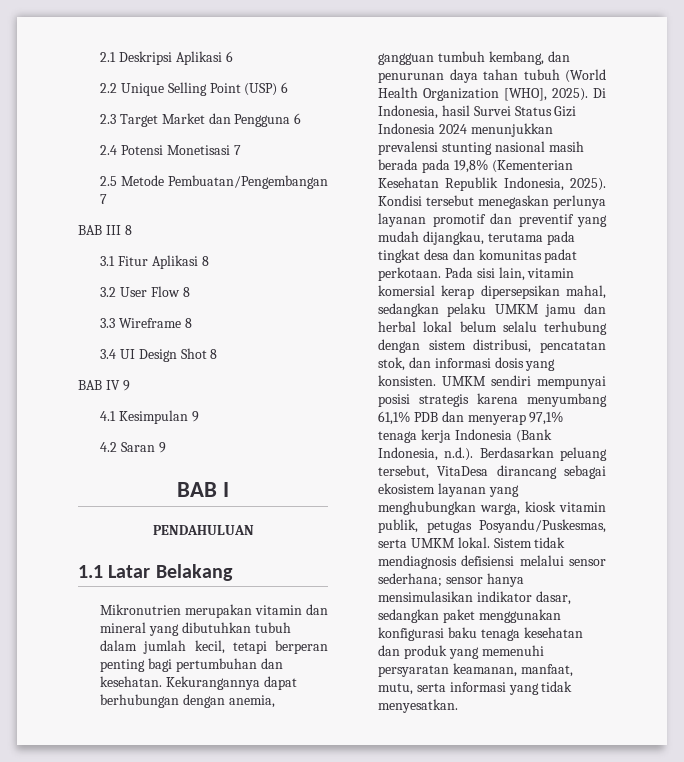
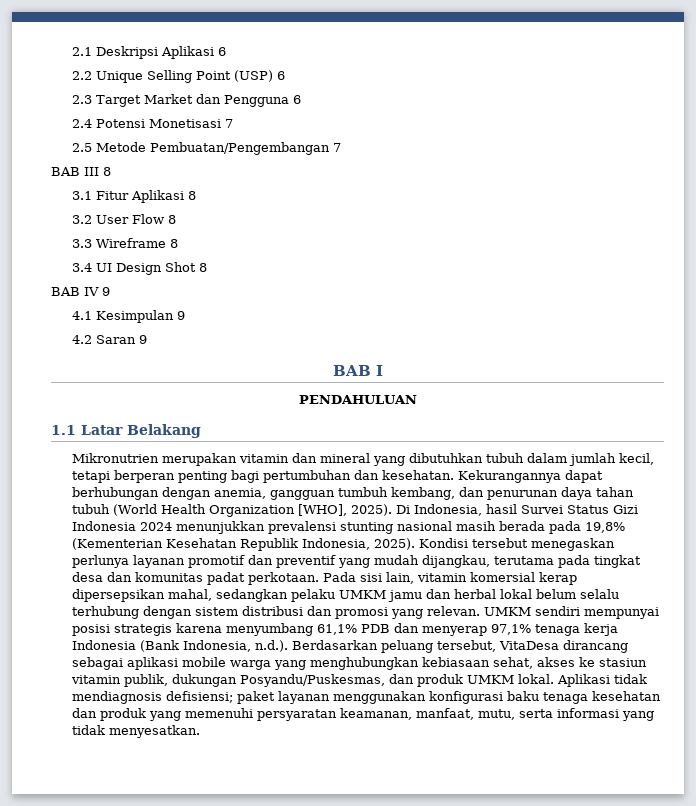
- Pada sisi lain, vitamin komersial kerap dipersepsikan mahal, sedangkan pelaku UMKM jamu dan herbal lokal belum selalu terhubung dengan sistem distribusi, pencatatan stok, dan informasi dosis yang konsisten.
+ Pada sisi lain, vitamin komersial kerap dipersepsikan mahal, sedangkan pelaku UMKM jamu dan herbal lokal belum selalu terhubung dengan sistem distribusi dan promosi yang relevan.
- UMKM sendiri mempunyai posisi strategis karena menyumbang 61,1% PDB dan menyerap 97,1% tenaga kerja Indonesia (Bank Indonesia, n.d.). Berdasarkan peluang tersebut, VitaDesa dirancang sebagai ekosistem layanan yang menghubungkan warga, kiosk vitamin publik, petugas Posyandu/Puskesmas, serta UMKM lokal.
+ UMKM sendiri mempunyai posisi strategis karena menyumbang 61,1% PDB dan menyerap 97,1% tenaga kerja Indonesia (Bank Indonesia, n.d.). Berdasarkan peluang tersebut, VitaDesa dirancang sebagai aplikasi mobile warga yang menghubungkan kebiasaan sehat, akses ke stasiun vitamin publik, dukungan Posyandu/Puskesmas, dan produk UMKM lokal.
- Sistem tidak mendiagnosis defisiensi melalui sensor sederhana; sensor hanya mensimulasikan indikator dasar, sedangkan paket menggunakan konfigurasi baku tenaga kesehatan dan produk yang memenuhi persyaratan keamanan, manfaat, mutu, serta informasi yang tidak menyesatkan.
+ Aplikasi tidak mendiagnosis defisiensi; paket layanan menggunakan konfigurasi baku tenaga kesehatan dan produk yang memenuhi persyaratan keamanan, manfaat, mutu, serta informasi yang tidak menyesatkan.

